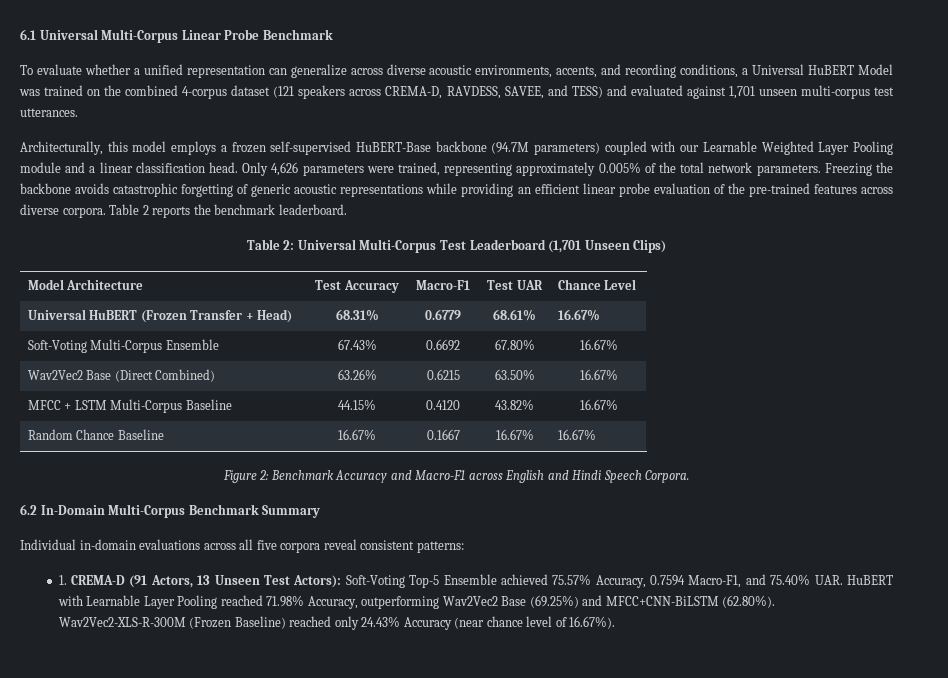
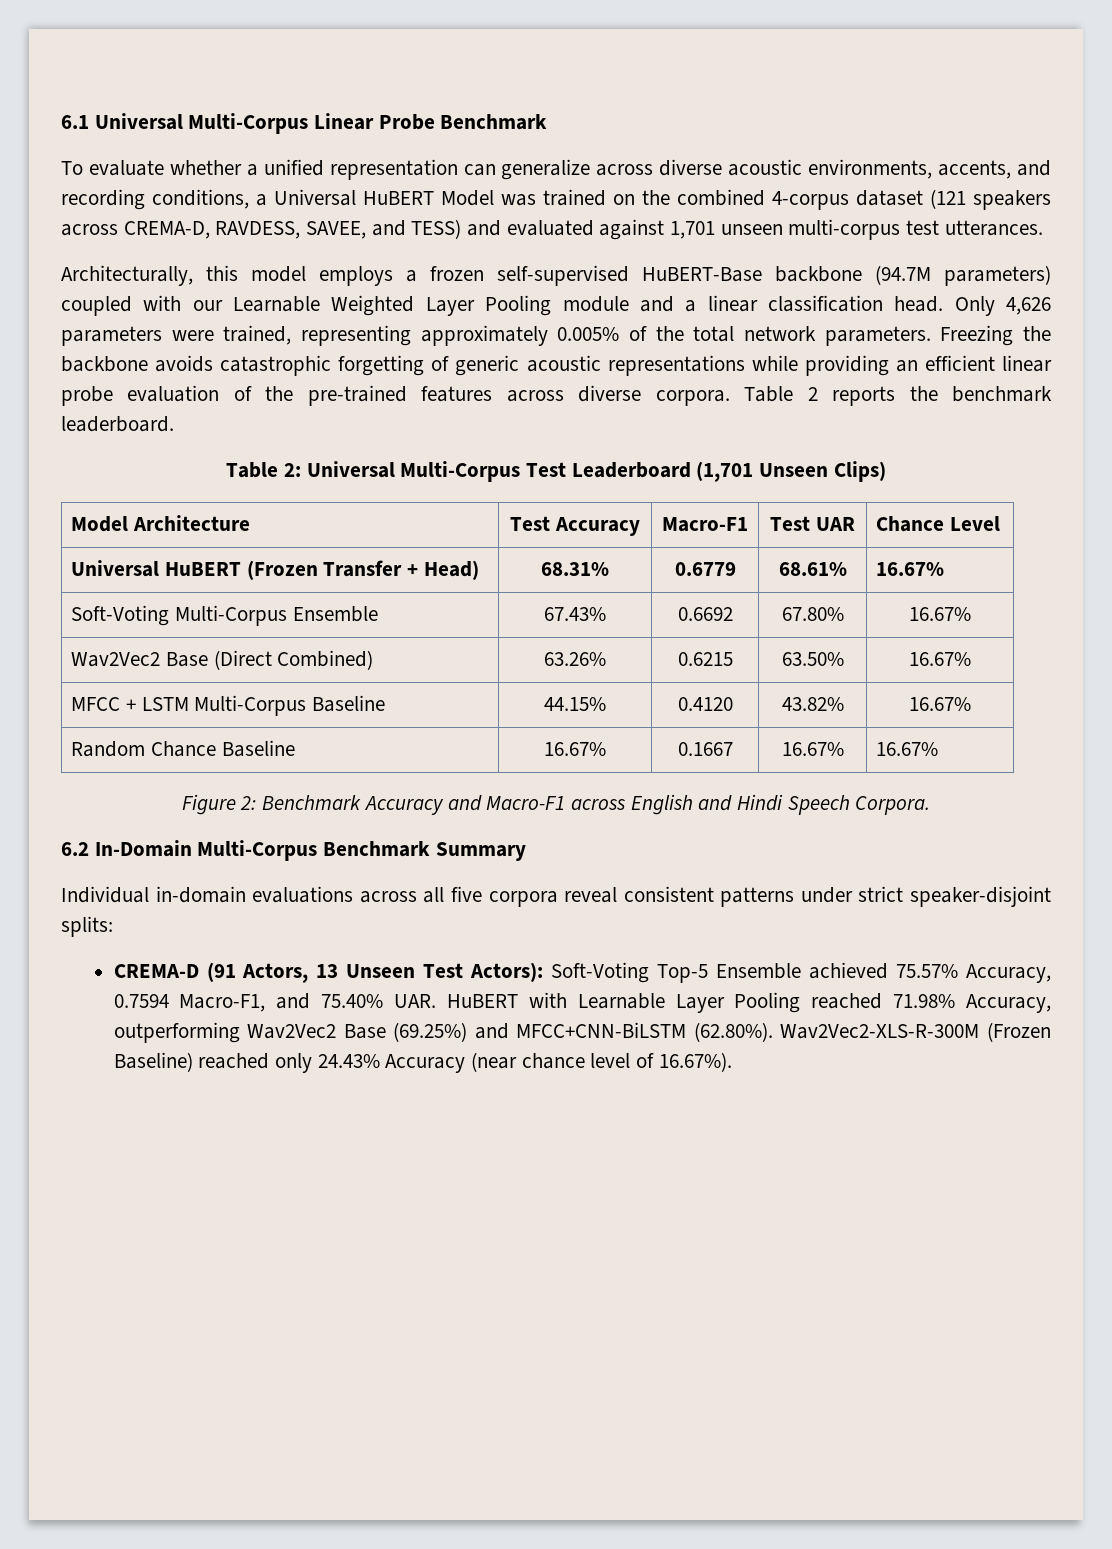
- Individual in-domain evaluations across all five corpora reveal consistent patterns:
- 1. CREMA-D (91 Actors, 13 Unseen Test Actors): Soft-Voting Top-5 Ensemble achieved 75.57% Accuracy, 0.7594 Macro-F1, and 75.40% UAR. HuBERT with Learnable Layer Pooling reached 71.98% Accuracy, outperforming Wav2Vec2 Base (69.25%) and MFCC+CNN-BiLSTM (62.80%). Wav2Vec2-XLS-R-300M (Frozen Baseline) reached only 24.43% Accuracy (near chance level of 16.67%).
+ Individual in-domain evaluations across all five corpora reveal consistent patterns under strict speaker-disjoint splits:
+ CREMA-D (91 Actors, 13 Unseen Test Actors): Soft-Voting Top-5 Ensemble achieved 75.57% Accuracy, 0.7594 Macro-F1, and 75.40% UAR. HuBERT with Learnable Layer Pooling reached 71.98% Accuracy, outperforming Wav2Vec2 Base (69.25%) and MFCC+CNN-BiLSTM (62.80%). Wav2Vec2-XLS-R-300M (Frozen Baseline) reached only 24.43% Accuracy (near chance level of 16.67%).

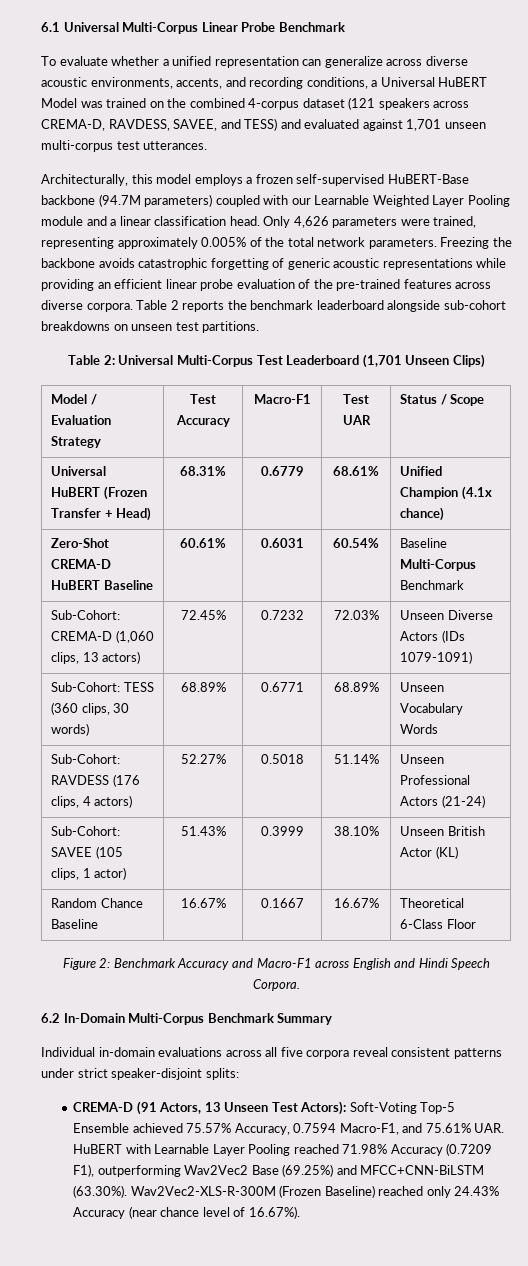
- Table 2 reports the benchmark leaderboard.
+ Table 2 reports the benchmark leaderboard alongside sub-cohort breakdowns on unseen test partitions.
- Model Architecture | Test Accuracy | Macro-F1 | Test UAR | Chance Level
+ Model / Evaluation Strategy | Test Accuracy | Macro-F1 | Test UAR | Status / Scope
- Universal HuBERT (Frozen Transfer + Head) | 68.31% | 0.6779 | 68.61% | 16.67%
- Soft-Voting Multi-Corpus Ensemble | 67.43% | 0.6692 | 67.80% | 16.67%
- Wav2Vec2 Base (Direct Combined) | 63.26% | 0.6215 | 63.50% | 16.67%
- MFCC + LSTM Multi-Corpus Baseline | 44.15% | 0.4120 | 43.82% | 16.67%
+ Universal HuBERT (Frozen Transfer + Head) | 68.31% | 0.6779 | 68.61% | Unified Champion (4.1x chance)
+ Zero-Shot CREMA-D HuBERT Baseline | 60.61% | 0.6031 | 60.54% | Baseline Multi-Corpus Benchmark
+ Sub-Cohort: CREMA-D (1,060 clips, 13 actors) | 72.45% | 0.7232 | 72.03% | Unseen Diverse Actors (IDs 1079-1091)
+ Sub-Cohort: TESS (360 clips, 30 words) | 68.89% | 0.6771 | 68.89% | Unseen Vocabulary Words
+ Sub-Cohort: RAVDESS (176 clips, 4 actors) | 52.27% | 0.5018 | 51.14% | Unseen Professional Actors (21-24)
+ Sub-Cohort: SAVEE (105 clips, 1 actor) | 51.43% | 0.3999 | 38.10% | Unseen British Actor (KL)
- Random Chance Baseline | 16.67% | 0.1667 | 16.67% | 16.67%
+ Random Chance Baseline | 16.67% | 0.1667 | 16.67% | Theoretical 6-Class Floor
- CREMA-D (91 Actors, 13 Unseen Test Actors): Soft-Voting Top-5 Ensemble achieved 75.57% Accuracy, 0.7594 Macro-F1, and 75.40% UAR. HuBERT with Learnable Layer Pooling reached 71.98% Accuracy, outperforming Wav2Vec2 Base (69.25%) and MFCC+CNN-BiLSTM (62.80%). Wav2Vec2-XLS-R-300M (Frozen Baseline) reached only 24.43% Accuracy (near chance level of 16.67%).
+ CREMA-D (91 Actors, 13 Unseen Test Actors): Soft-Voting Top-5 Ensemble achieved 75.57% Accuracy, 0.7594 Macro-F1, and 75.61% UAR. HuBERT with Learnable Layer Pooling reached 71.98% Accuracy (0.7209 F1), outperforming Wav2Vec2 Base (69.25%) and MFCC+CNN-BiLSTM (63.30%). Wav2Vec2-XLS-R-300M (Frozen Baseline) reached only 24.43% Accuracy (near chance level of 16.67%).

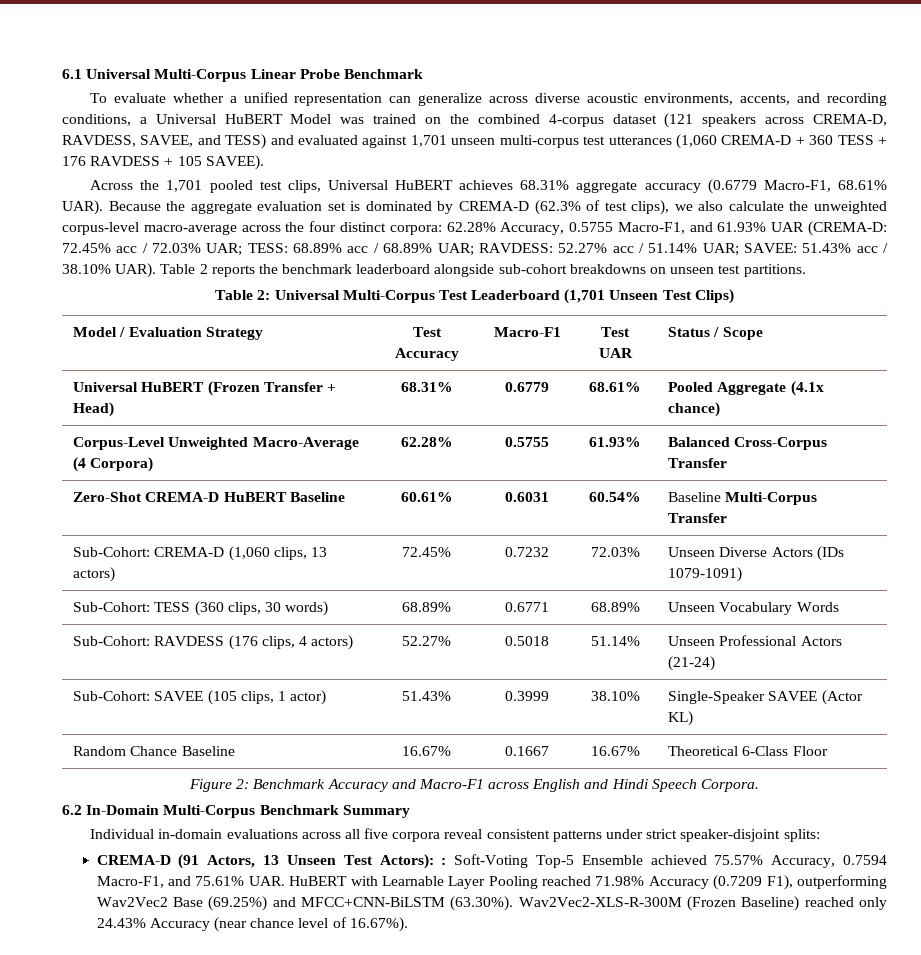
- To evaluate whether a unified representation can generalize across diverse acoustic environments, accents, and recording conditions, a Universal HuBERT Model was trained on the combined 4-corpus dataset (121 speakers across CREMA-D, RAVDESS, SAVEE, and TESS) and evaluated against 1,701 unseen multi-corpus test utterances.
- Architecturally, this model employs a frozen self-supervised HuBERT-Base backbone (94.7M parameters) coupled with our Learnable Weighted Layer Pooling module and a linear classification head. Only 4,626 parameters were trained, representing approximately 0.005% of the total network parameters. Freezing the backbone avoids catastrophic forgetting of generic acoustic representations while providing an efficient linear probe evaluation of the pre-trained features across diverse corpora.
+ To evaluate whether a unified representation can generalize across diverse acoustic environments, accents, and recording conditions, a Universal HuBERT Model was trained on the combined 4-corpus dataset (121 speakers across CREMA-D, RAVDESS, SAVEE, and TESS) and evaluated against 1,701 unseen multi-corpus test utterances (1,060 CREMA-D + 360 TESS + 176 RAVDESS + 105 SAVEE).
+ Across the 1,701 pooled test clips, Universal HuBERT achieves 68.31% aggregate accuracy (0.6779 Macro-F1, 68.61% UAR). Because the aggregate evaluation set is dominated by CREMA-D (62.3% of test clips), we also calculate the unweighted corpus-level macro-average across the four distinct corpora: 62.28% Accuracy, 0.5755 Macro-F1, and 61.93% UAR (CREMA-D: 72.45% acc / 72.03% UAR; TESS: 68.89% acc / 68.89% UAR; RAVDESS: 52.27% acc / 51.14% UAR; SAVEE: 51.43% acc / 38.10% UAR).
- Table 2: Universal Multi-Corpus Test Leaderboard (1,701 Unseen Clips)
+ Table 2: Universal Multi-Corpus Test Leaderboard (1,701 Unseen Test Clips)
- Universal HuBERT (Frozen Transfer + Head) | 68.31% | 0.6779 | 68.61% | Unified Champion (4.1x chance)
+ Universal HuBERT (Frozen Transfer + Head) | 68.31% | 0.6779 | 68.61% | Pooled Aggregate (4.1x chance)
+ Corpus-Level Unweighted Macro-Average (4 Corpora) | 62.28% | 0.5755 | 61.93% | Balanced Cross-Corpus Transfer
- Zero-Shot CREMA-D HuBERT Baseline | 60.61% | 0.6031 | 60.54% | Baseline Multi-Corpus Benchmark
+ Zero-Shot CREMA-D HuBERT Baseline | 60.61% | 0.6031 | 60.54% | Baseline Multi-Corpus Transfer
- Sub-Cohort: SAVEE (105 clips, 1 actor) | 51.43% | 0.3999 | 38.10% | Unseen British Actor (KL)
+ Sub-Cohort: SAVEE (105 clips, 1 actor) | 51.43% | 0.3999 | 38.10% | Single-Speaker SAVEE (Actor KL)
- CREMA-D (91 Actors, 13 Unseen Test Actors): Soft-Voting Top-5 Ensemble achieved 75.57% Accuracy, 0.7594 Macro-F1, and 75.61% UAR. HuBERT with Learnable Layer Pooling reached 71.98% Accuracy (0.7209 F1), outperforming Wav2Vec2 Base (69.25%) and MFCC+CNN-BiLSTM (63.30%). Wav2Vec2-XLS-R-300M (Frozen Baseline) reached only 24.43% Accuracy (near chance level of 16.67%).
+ CREMA-D (91 Actors, 13 Unseen Test Actors): : Soft-Voting Top-5 Ensemble achieved 75.57% Accuracy, 0.7594 Macro-F1, and 75.61% UAR. HuBERT with Learnable Layer Pooling reached 71.98% Accuracy (0.7209 F1), outperforming Wav2Vec2 Base (69.25%) and MFCC+CNN-BiLSTM (63.30%). Wav2Vec2-XLS-R-300M (Frozen Baseline) reached only 24.43% Accuracy (near chance level of 16.67%).

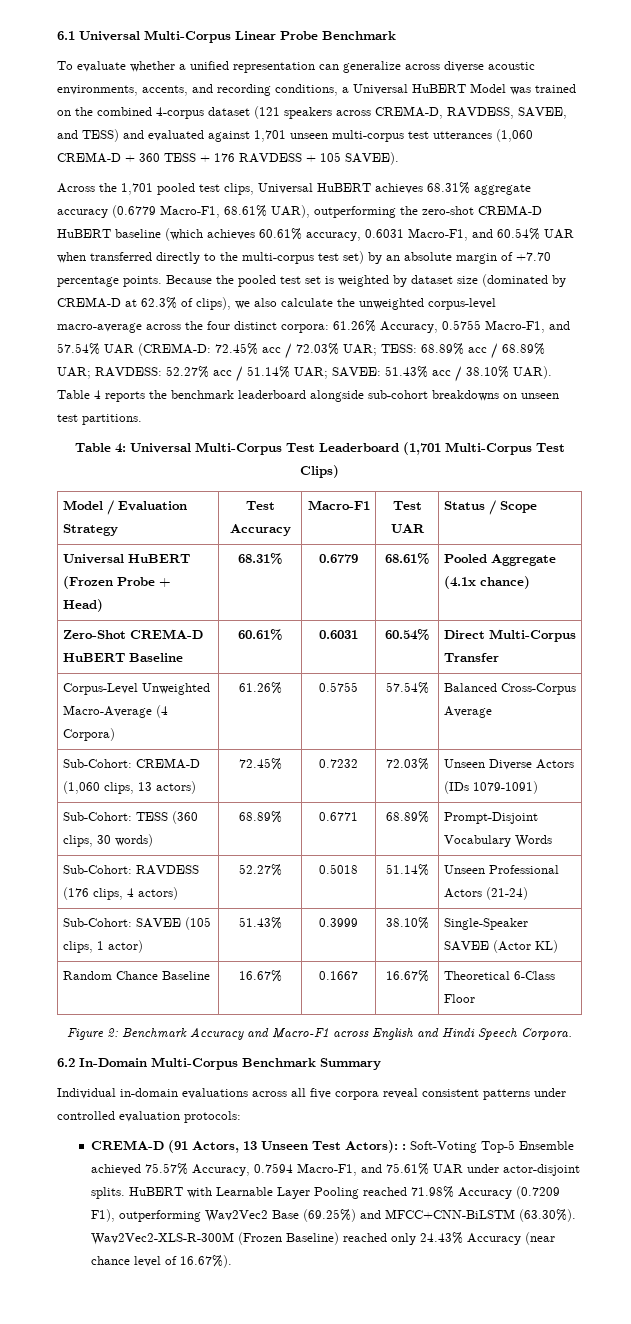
- Across the 1,701 pooled test clips, Universal HuBERT achieves 68.31% aggregate accuracy (0.6779 Macro-F1, 68.61% UAR). Because the aggregate evaluation set is dominated by CREMA-D (62.3% of test clips), we also calculate the unweighted corpus-level macro-average across the four distinct corpora: 62.28% Accuracy, 0.5755 Macro-F1, and 61.93% UAR (CREMA-D: 72.45% acc / 72.03% UAR; TESS: 68.89% acc / 68.89% UAR; RAVDESS: 52.27% acc / 51.14% UAR; SAVEE: 51.43% acc / 38.10% UAR).
+ Across the 1,701 pooled test clips, Universal HuBERT achieves 68.31% aggregate accuracy (0.6779 Macro-F1, 68.61% UAR), outperforming the zero-shot CREMA-D HuBERT baseline (which achieves 60.61% accuracy, 0.6031 Macro-F1, and 60.54% UAR when transferred directly to the multi-corpus test set) by an absolute margin of +7.70 percentage points. Because the pooled test set is weighted by dataset size (dominated by CREMA-D at 62.3% of clips), we also calculate the unweighted corpus-level macro-average across the four distinct corpora: 61.26% Accuracy, 0.5755 Macro-F1, and 57.54% UAR (CREMA-D: 72.45% acc / 72.03% UAR; TESS: 68.89% acc / 68.89% UAR; RAVDESS: 52.27% acc / 51.14% UAR; SAVEE: 51.43% acc / 38.10% UAR).
- Table 2 reports the benchmark leaderboard alongside sub-cohort breakdowns on unseen test partitions.
+ Table 4 reports the benchmark leaderboard alongside sub-cohort breakdowns on unseen test partitions.
- Table 2: Universal Multi-Corpus Test Leaderboard (1,701 Unseen Test Clips)
+ Table 4: Universal Multi-Corpus Test Leaderboard (1,701 Multi-Corpus Test Clips)
- Universal HuBERT (Frozen Transfer + Head) | 68.31% | 0.6779 | 68.61% | Pooled Aggregate (4.1x chance)
+ Universal HuBERT (Frozen Probe + Head) | 68.31% | 0.6779 | 68.61% | Pooled Aggregate (4.1x chance)
- Corpus-Level Unweighted Macro-Average (4 Corpora) | 62.28% | 0.5755 | 61.93% | Balanced Cross-Corpus Transfer
- Zero-Shot CREMA-D HuBERT Baseline | 60.61% | 0.6031 | 60.54% | Baseline Multi-Corpus Transfer
+ Zero-Shot CREMA-D HuBERT Baseline | 60.61% | 0.6031 | 60.54% | Direct Multi-Corpus Transfer
+ Corpus-Level Unweighted Macro-Average (4 Corpora) | 61.26% | 0.5755 | 57.54% | Balanced Cross-Corpus Average
- Sub-Cohort: TESS (360 clips, 30 words) | 68.89% | 0.6771 | 68.89% | Unseen Vocabulary Words
+ Sub-Cohort: TESS (360 clips, 30 words) | 68.89% | 0.6771 | 68.89% | Prompt-Disjoint Vocabulary Words
- Individual in-domain evaluations across all five corpora reveal consistent patterns under strict speaker-disjoint splits:
+ Individual in-domain evaluations across all five corpora reveal consistent patterns under controlled evaluation protocols:
- CREMA-D (91 Actors, 13 Unseen Test Actors): : Soft-Voting Top-5 Ensemble achieved 75.57% Accuracy, 0.7594 Macro-F1, and 75.61% UAR. HuBERT with Learnable Layer Pooling reached 71.98% Accuracy (0.7209 F1), outperforming Wav2Vec2 Base (69.25%) and MFCC+CNN-BiLSTM (63.30%). Wav2Vec2-XLS-R-300M (Frozen Baseline) reached only 24.43% Accuracy (near chance level of 16.67%).
+ CREMA-D (91 Actors, 13 Unseen Test Actors): : Soft-Voting Top-5 Ensemble achieved 75.57% Accuracy, 0.7594 Macro-F1, and 75.61% UAR under actor-disjoint splits. HuBERT with Learnable Layer Pooling reached 71.98% Accuracy (0.7209 F1), outperforming Wav2Vec2 Base (69.25%) and MFCC+CNN-BiLSTM (63.30%). Wav2Vec2-XLS-R-300M (Frozen Baseline) reached only 24.43% Accuracy (near chance level of 16.67%).

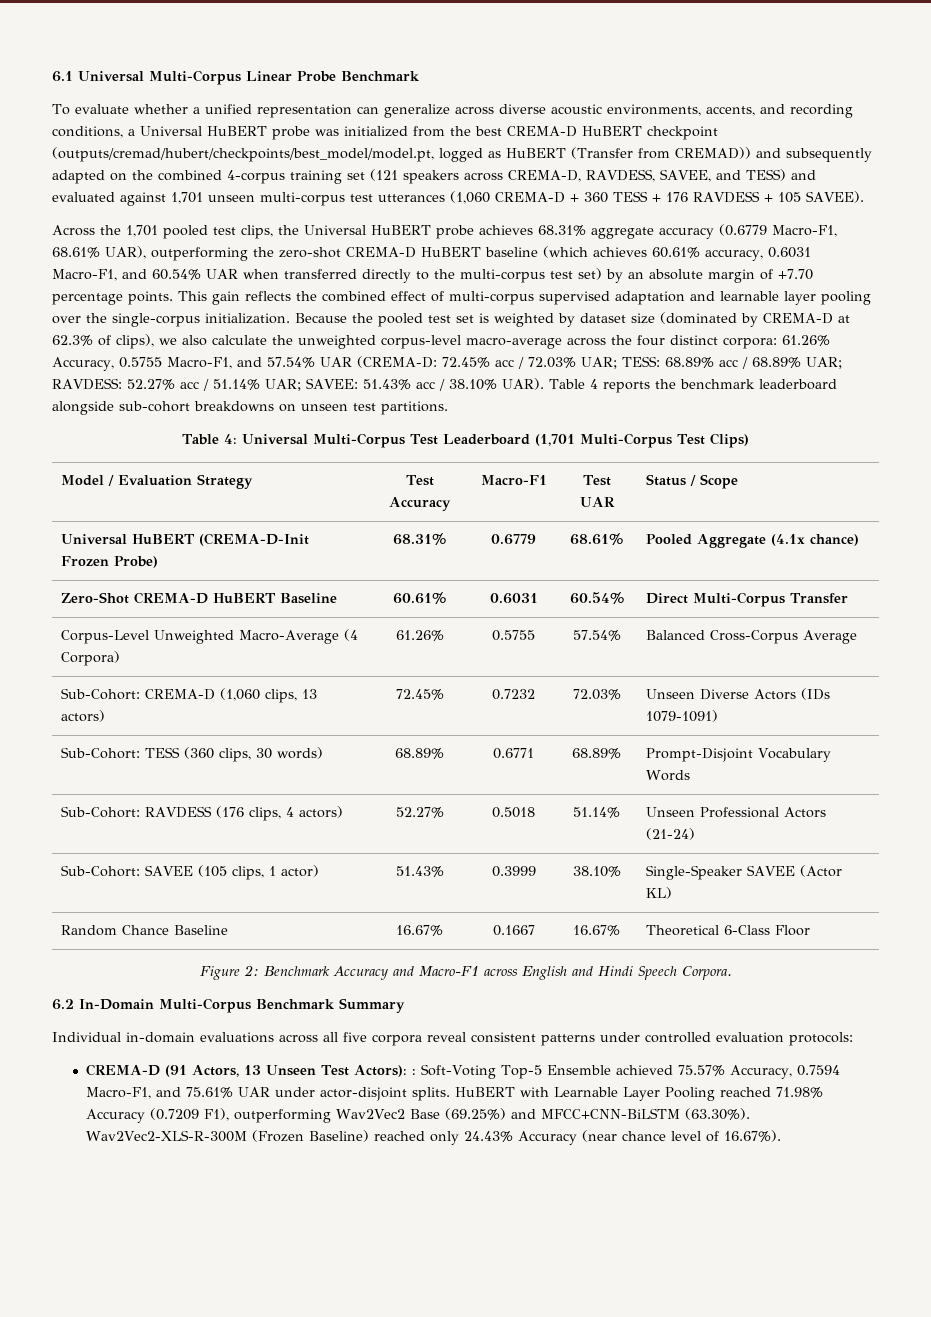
- To evaluate whether a unified representation can generalize across diverse acoustic environments, accents, and recording conditions, a Universal HuBERT Model was trained on the combined 4-corpus dataset (121 speakers across CREMA-D, RAVDESS, SAVEE, and TESS) and evaluated against 1,701 unseen multi-corpus test utterances (1,060 CREMA-D + 360 TESS + 176 RAVDESS + 105 SAVEE).
+ To evaluate whether a unified representation can generalize across diverse acoustic environments, accents, and recording conditions, a Universal HuBERT probe was initialized from the best CREMA-D HuBERT checkpoint (outputs/cremad/hubert/checkpoints/best_model/model.pt, logged as HuBERT (Transfer from CREMAD)) and subsequently adapted on the combined 4-corpus training set (121 speakers across CREMA-D, RAVDESS, SAVEE, and TESS) and evaluated against 1,701 unseen multi-corpus test utterances (1,060 CREMA-D + 360 TESS + 176 RAVDESS + 105 SAVEE).
- Across the 1,701 pooled test clips, Universal HuBERT achieves 68.31% aggregate accuracy (0.6779 Macro-F1, 68.61% UAR), outperforming the zero-shot CREMA-D HuBERT baseline (which achieves 60.61% accuracy, 0.6031 Macro-F1, and 60.54% UAR when transferred directly to the multi-corpus test set) by an absolute margin of +7.70 percentage points.
+ Across the 1,701 pooled test clips, the Universal HuBERT probe achieves 68.31% aggregate accuracy (0.6779 Macro-F1, 68.61% UAR), outperforming the zero-shot CREMA-D HuBERT baseline (which achieves 60.61% accuracy, 0.6031 Macro-F1, and 60.54% UAR when transferred directly to the multi-corpus test set) by an absolute margin of +7.70 percentage points.
+ This gain reflects the combined effect of multi-corpus supervised adaptation and learnable layer pooling over the single-corpus initialization.
- Universal HuBERT (Frozen Probe + Head) | 68.31% | 0.6779 | 68.61% | Pooled Aggregate (4.1x chance)
+ Universal HuBERT (CREMA-D-Init Frozen Probe) | 68.31% | 0.6779 | 68.61% | Pooled Aggregate (4.1x chance)

